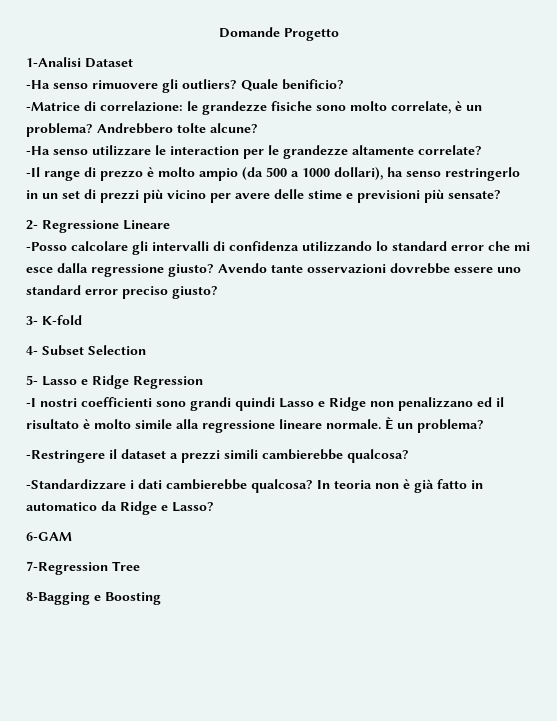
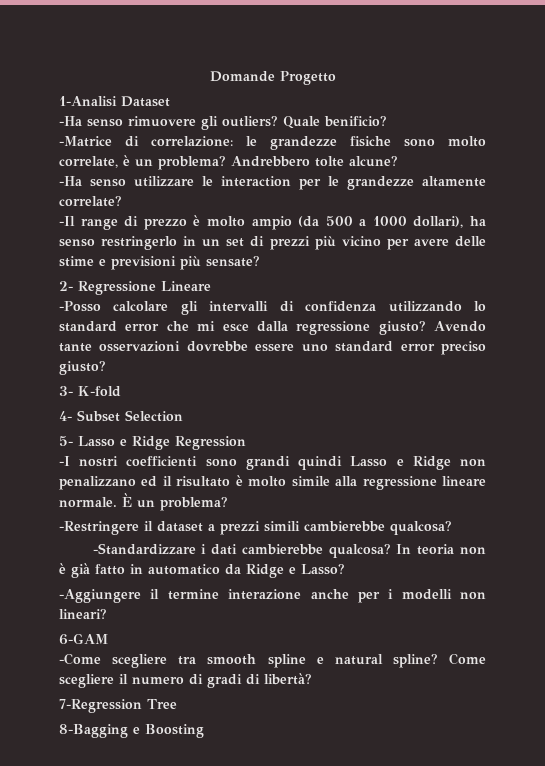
+ -Aggiungere il termine interazione anche per i modelli non lineari?
  6-GAM
+ -Come scegliere tra smooth spline e natural spline? Come scegliere il numero di gradi di libertà?

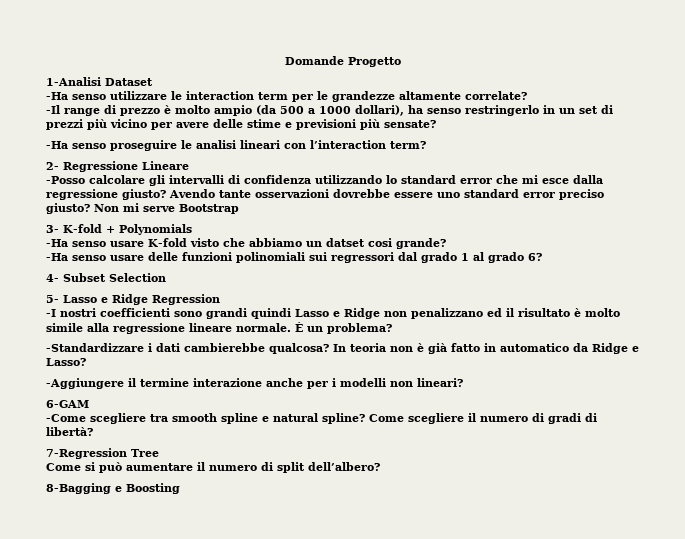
- -Ha senso rimuovere gli outliers? Quale benificio?
- -Matrice di correlazione: le grandezze fisiche sono molto correlate, è un problema? Andrebbero tolte alcune?
- -Ha senso utilizzare le interaction per le grandezze altamente correlate?
+ -Ha senso utilizzare le interaction term per le grandezze altamente correlate?
+ -Ha senso proseguire le analisi lineari con l’interaction term?
- Avendo tante osservazioni dovrebbe essere uno standard error preciso giusto?
- 3- K-fold
+ Avendo tante osservazioni dovrebbe essere uno standard error preciso giusto? Non mi serve Bootstrap
+ 3- K-fold + Polynomials
+ -Ha senso usare K-fold visto che abbiamo un datset cosi grande?
+ -Ha senso usare delle funzioni polinomiali sui regressori dal grado 1 al grado 6?
- -Restringere il dataset a prezzi simili cambierebbe qualcosa?
+ Come si può aumentare il numero di split dell’albero?

